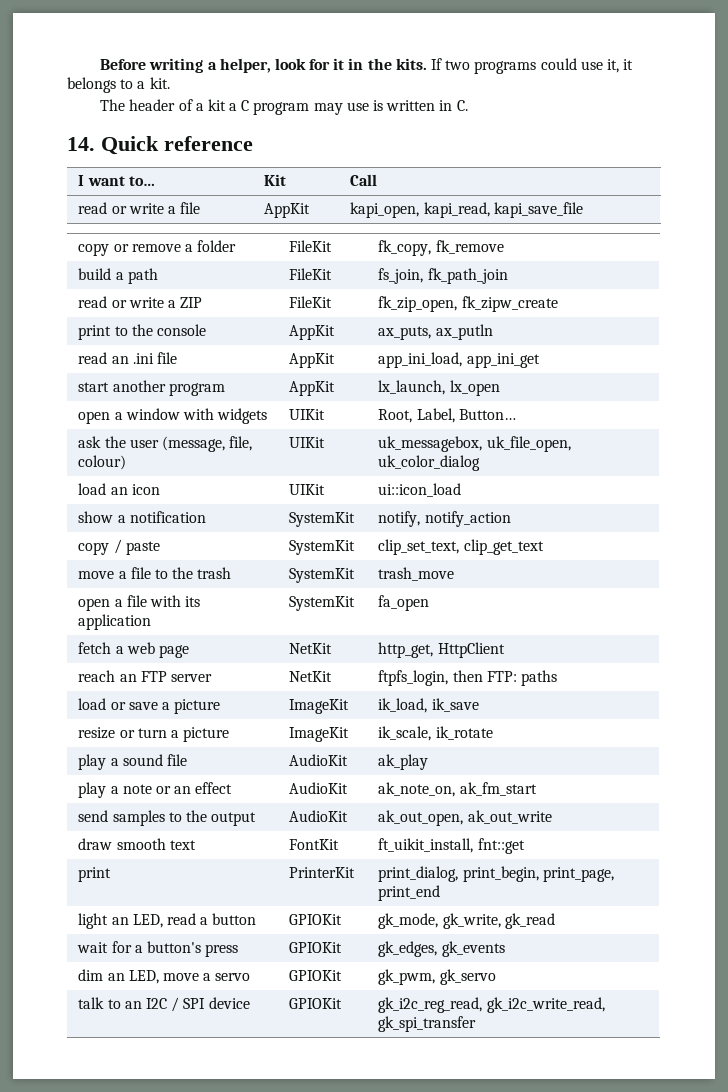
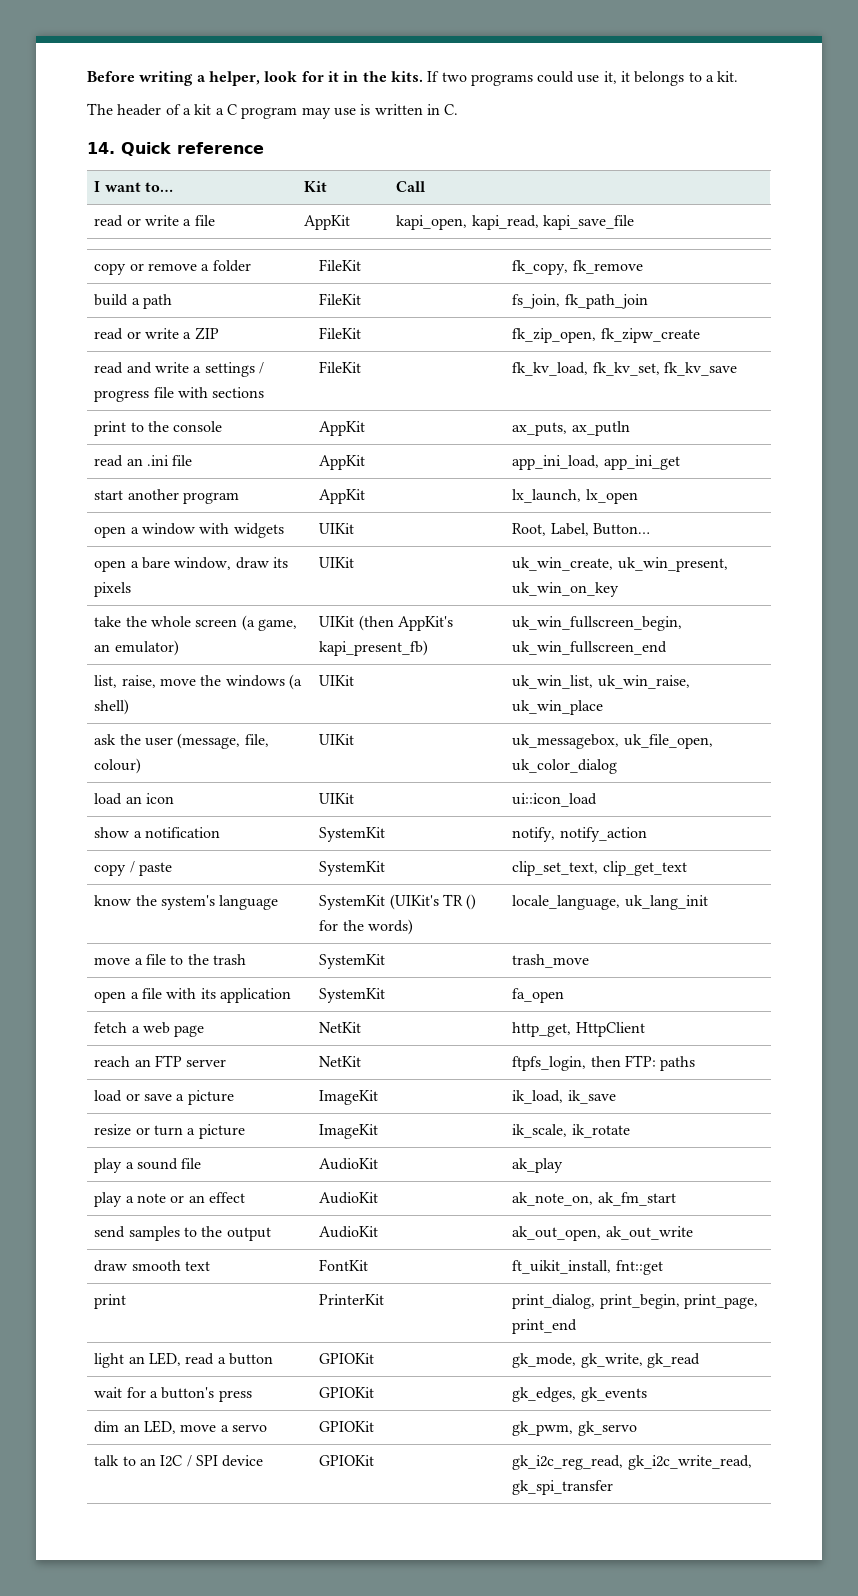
+ read and write a settings / progress file with sections | FileKit | fk_kv_load, fk_kv_set, fk_kv_save
+ open a bare window, draw its pixels | UIKit | uk_win_create, uk_win_present, uk_win_on_key
+ take the whole screen (a game, an emulator) | UIKit (then AppKit's kapi_present_fb) | uk_win_fullscreen_begin, uk_win_fullscreen_end
+ list, raise, move the windows (a shell) | UIKit | uk_win_list, uk_win_raise, uk_win_place
+ know the system's language | SystemKit (UIKit's TR () for the words) | locale_language, uk_lang_init

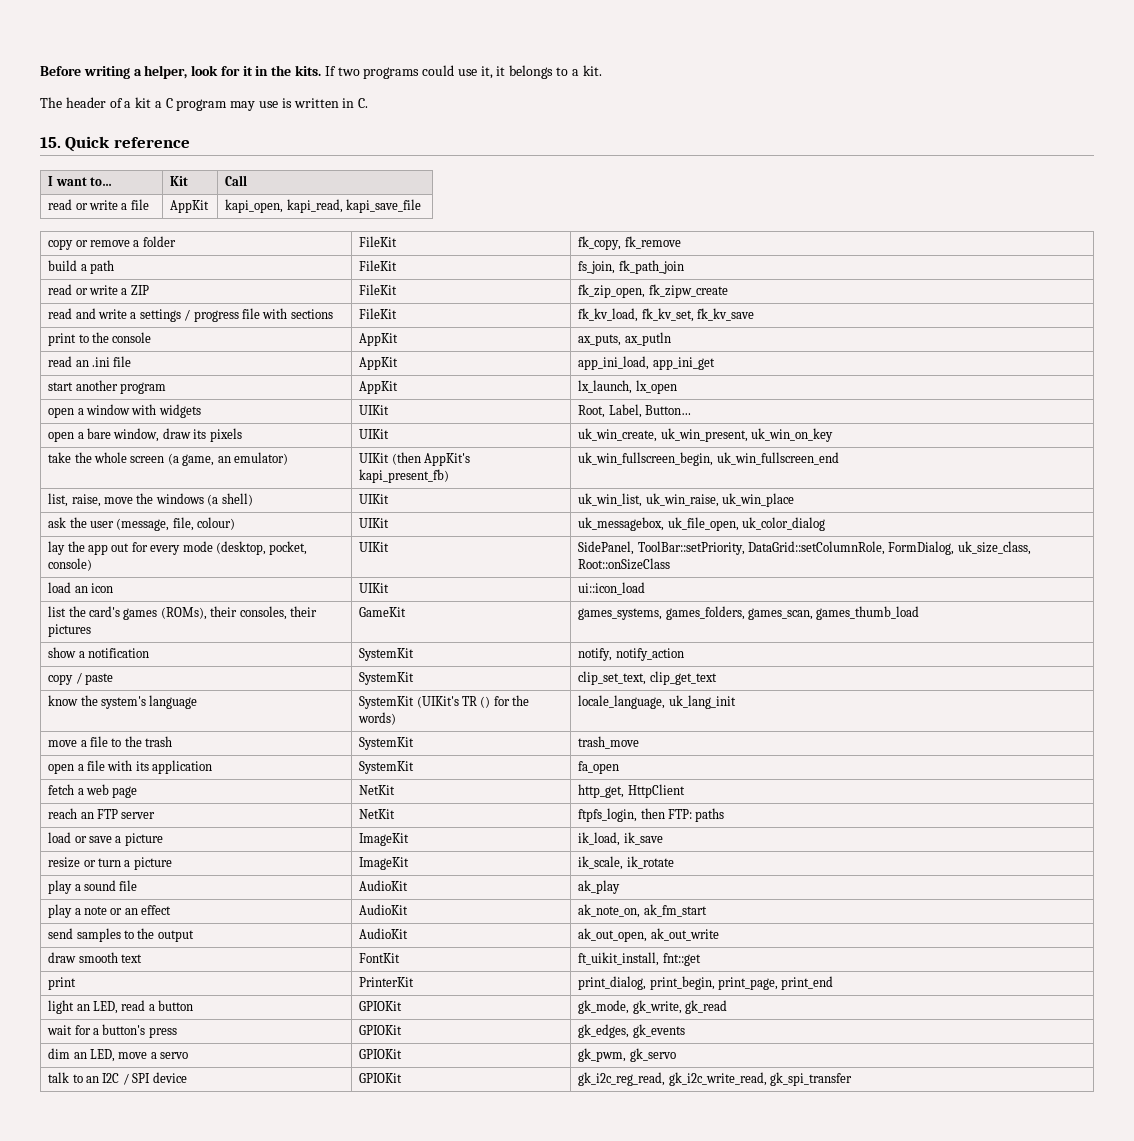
- 14. Quick reference
+ 15. Quick reference
+ lay the app out for every mode (desktop, pocket, console) | UIKit | SidePanel, ToolBar::setPriority, DataGrid::setColumnRole, FormDialog, uk_size_class, Root::onSizeClass
+ list the card's games (ROMs), their consoles, their pictures | GameKit | games_systems, games_folders, games_scan, games_thumb_load

